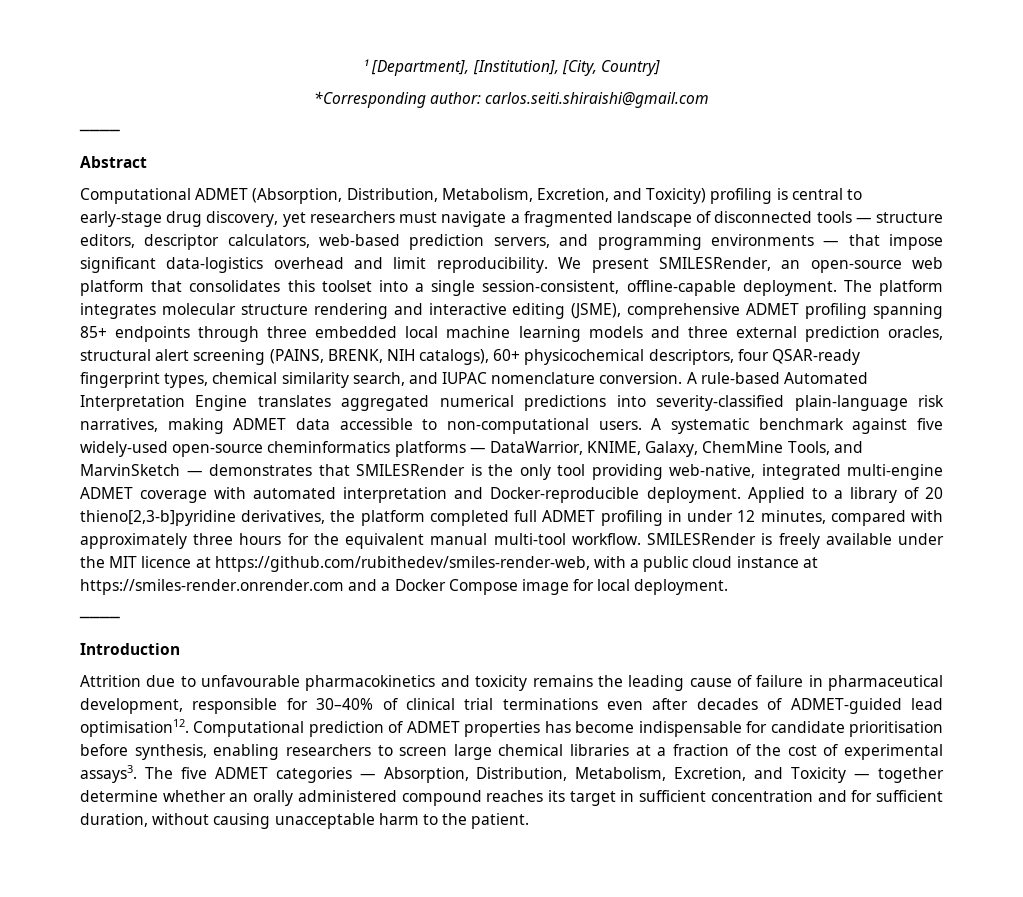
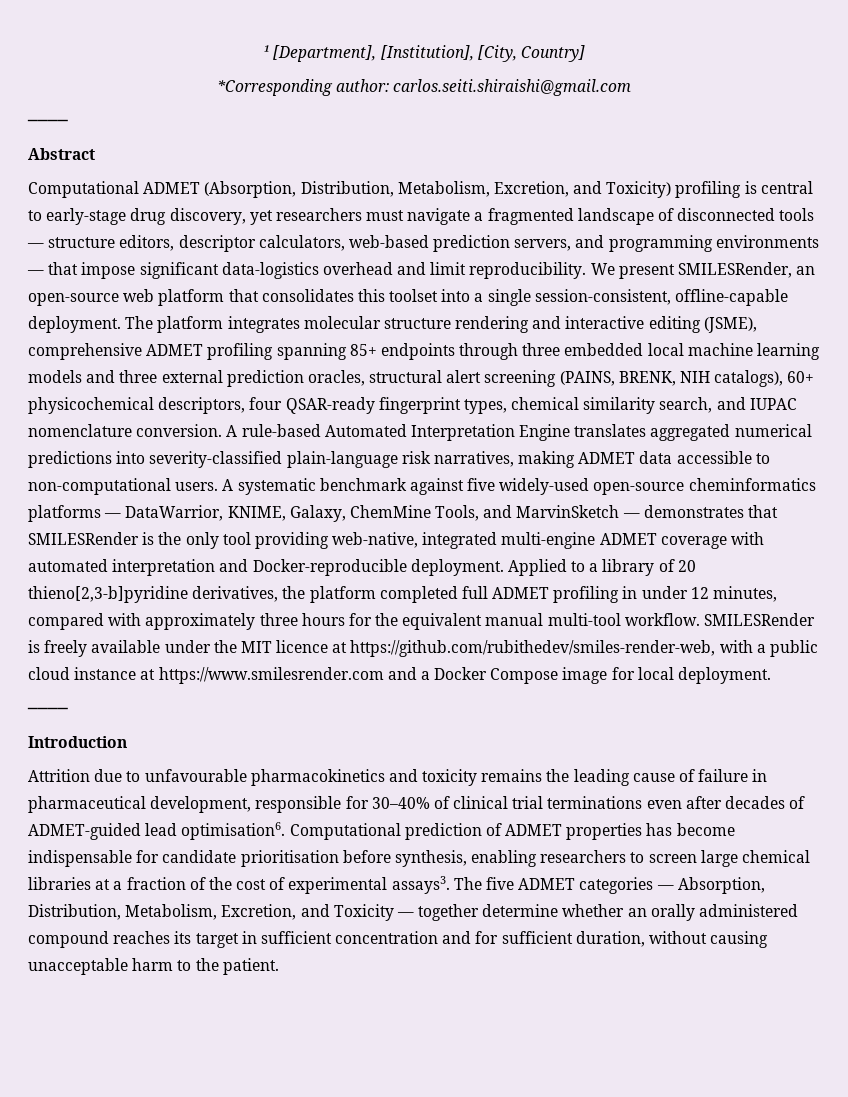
- SMILESRender is freely available under the MIT licence at https://github.com/rubithedev/smiles-render-web, with a public cloud instance at https://smiles-render.onrender.com and a Docker Compose image for local deployment.
+ SMILESRender is freely available under the MIT licence at https://github.com/rubithedev/smiles-render-web, with a public cloud instance at https://www.smilesrender.com and a Docker Compose image for local deployment.
- Attrition due to unfavourable pharmacokinetics and toxicity remains the leading cause of failure in pharmaceutical development, responsible for 30–40% of clinical trial terminations even after decades of ADMET-guided lead optimisation12.
+ Attrition due to unfavourable pharmacokinetics and toxicity remains the leading cause of failure in pharmaceutical development, responsible for 30–40% of clinical trial terminations even after decades of ADMET-guided lead optimisation6.

